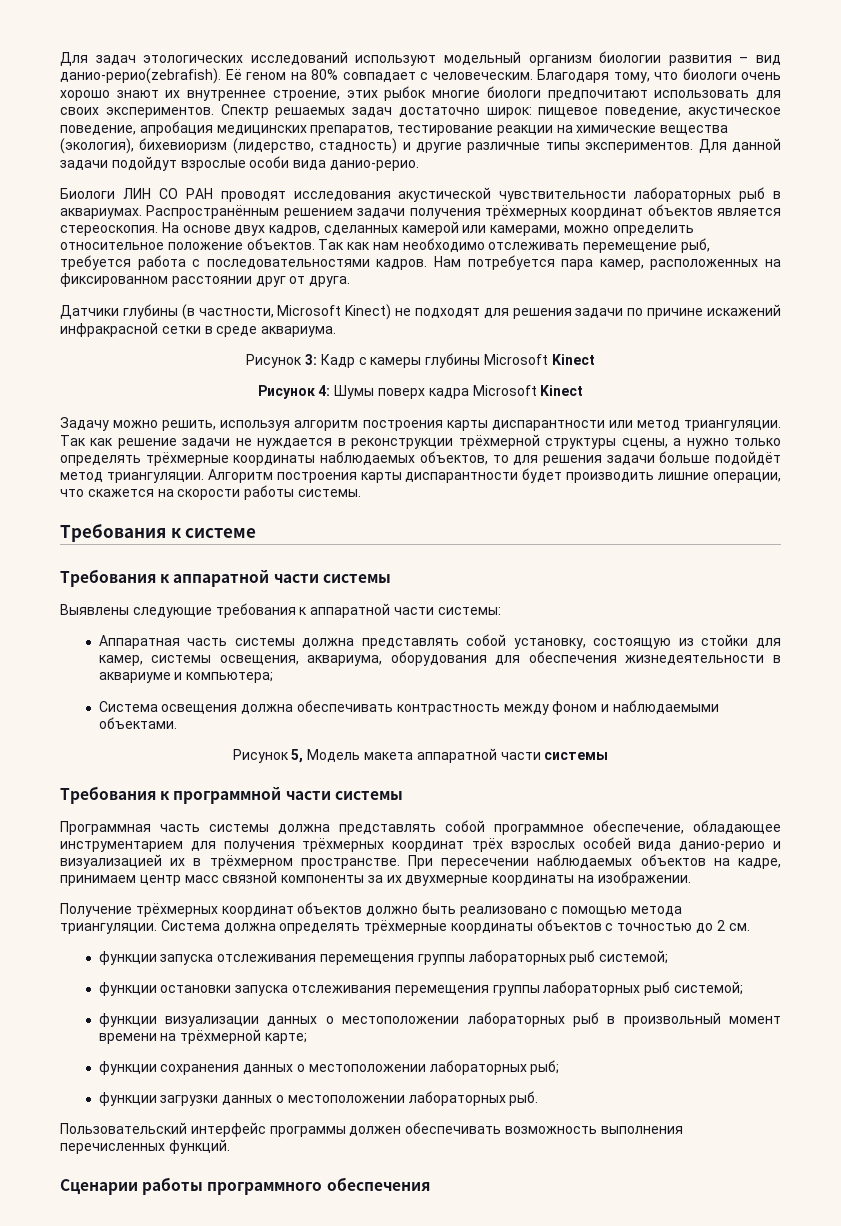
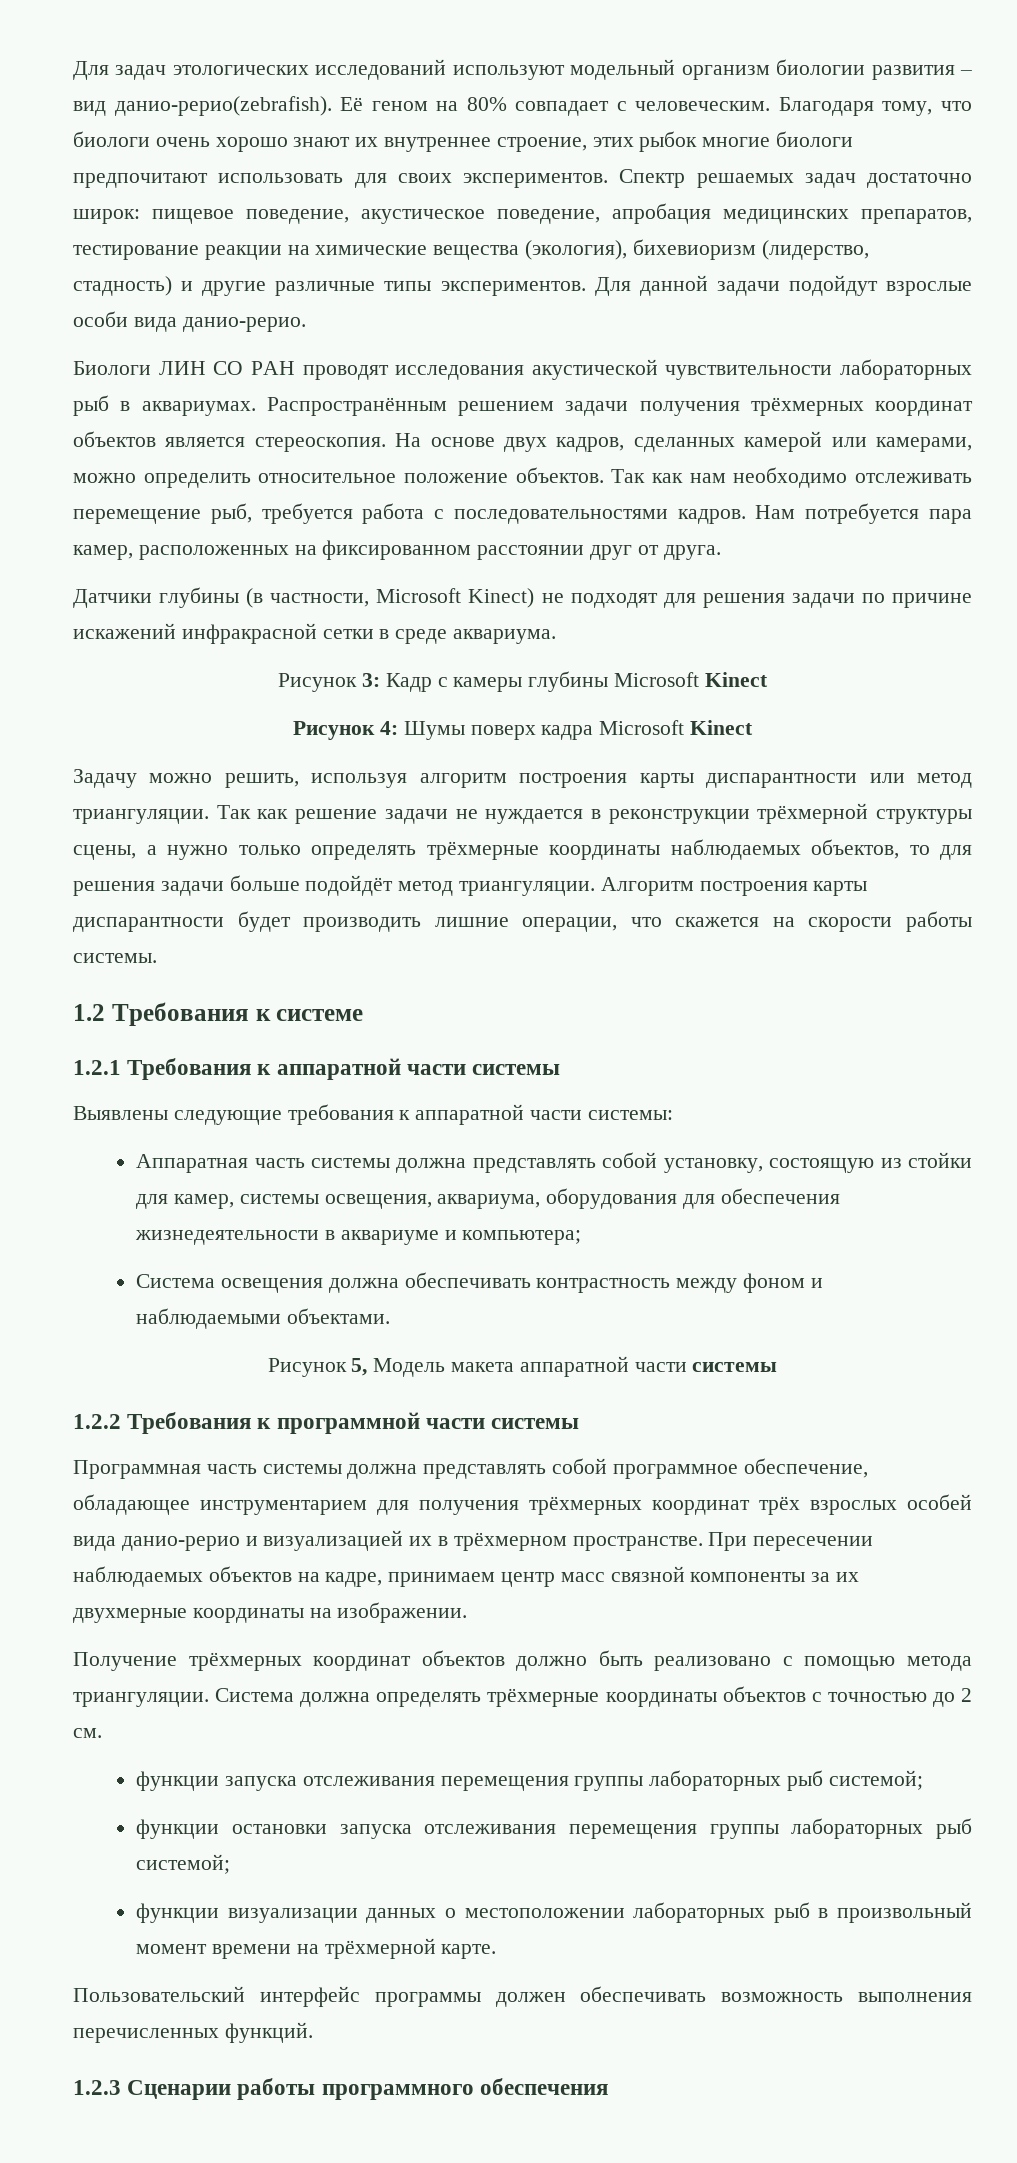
- Требования к системе
+ 1.2 Требования к системе
- Требования к аппаратной части системы
+ 1.2.1 Требования к аппаратной части системы
- Требования к программной части системы
+ 1.2.2 Требования к программной части системы
- функции визуализации данных о местоположении лабораторных рыб в произвольный момент времени на трёхмерной карте;
- функции сохранения данных о местоположении лабораторных рыб;
- функции загрузки данных о местоположении лабораторных рыб.
+ функции визуализации данных о местоположении лабораторных рыб в произвольный момент времени на трёхмерной карте.
- Сценарии работы программного обеспечения
+ 1.2.3 Сценарии работы программного обеспечения

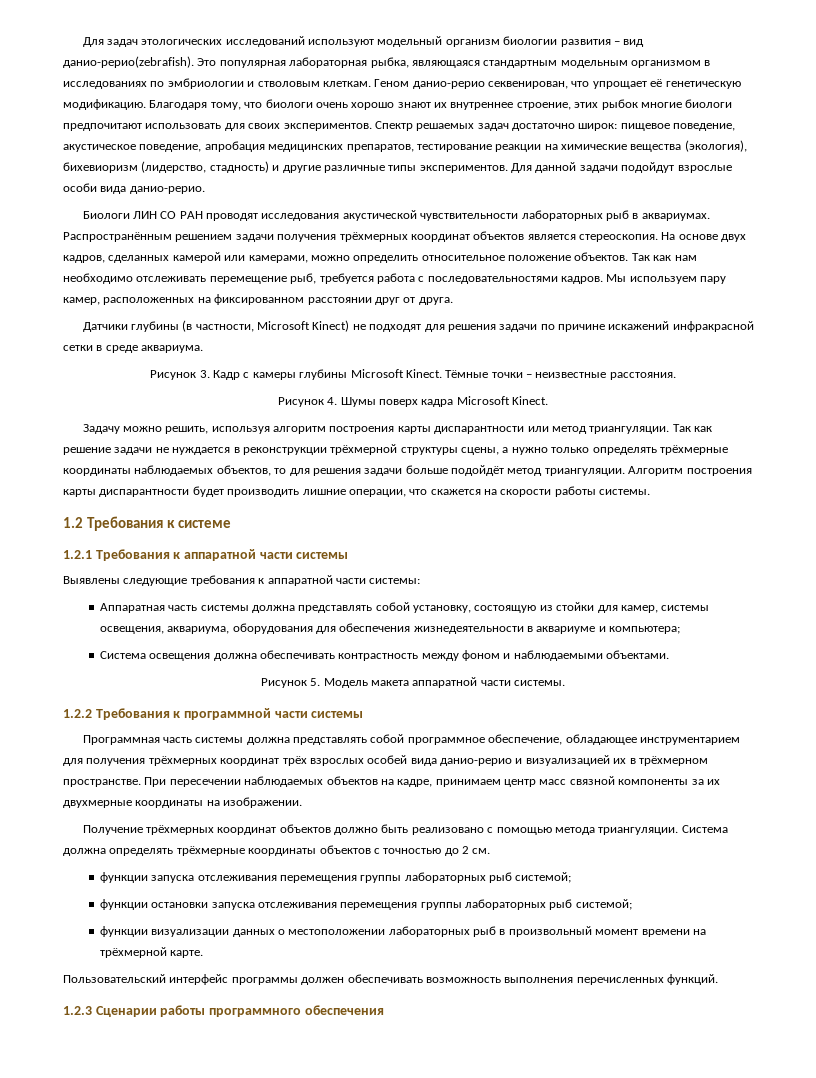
- Её геном на 80% совпадает с человеческим.
+ Это популярная лабораторная рыбка, являющаяся стандартным модельным организмом в исследованиях по эмбриологии и стволовым клеткам. Геном данио-рерио секвенирован, что упрощает её генетическую модификацию.
- Нам потребуется пара камер, расположенных на фиксированном расстоянии друг от друга.
+ Мы используем пару камер, расположенных на фиксированном расстоянии друг от друга.
- Рисунок 3: Кадр с камеры глубины Microsoft Kinect
- Рисунок 4: Шумы поверх кадра Microsoft Kinect
+ Рисунок 3. Кадр с камеры глубины Microsoft Kinect. Тёмные точки – неизвестные расстояния.
+ Рисунок 4. Шумы поверх кадра Microsoft Kinect.
- Рисунок 5, Модель макета аппаратной части системы
+ Рисунок 5. Модель макета аппаратной части системы.

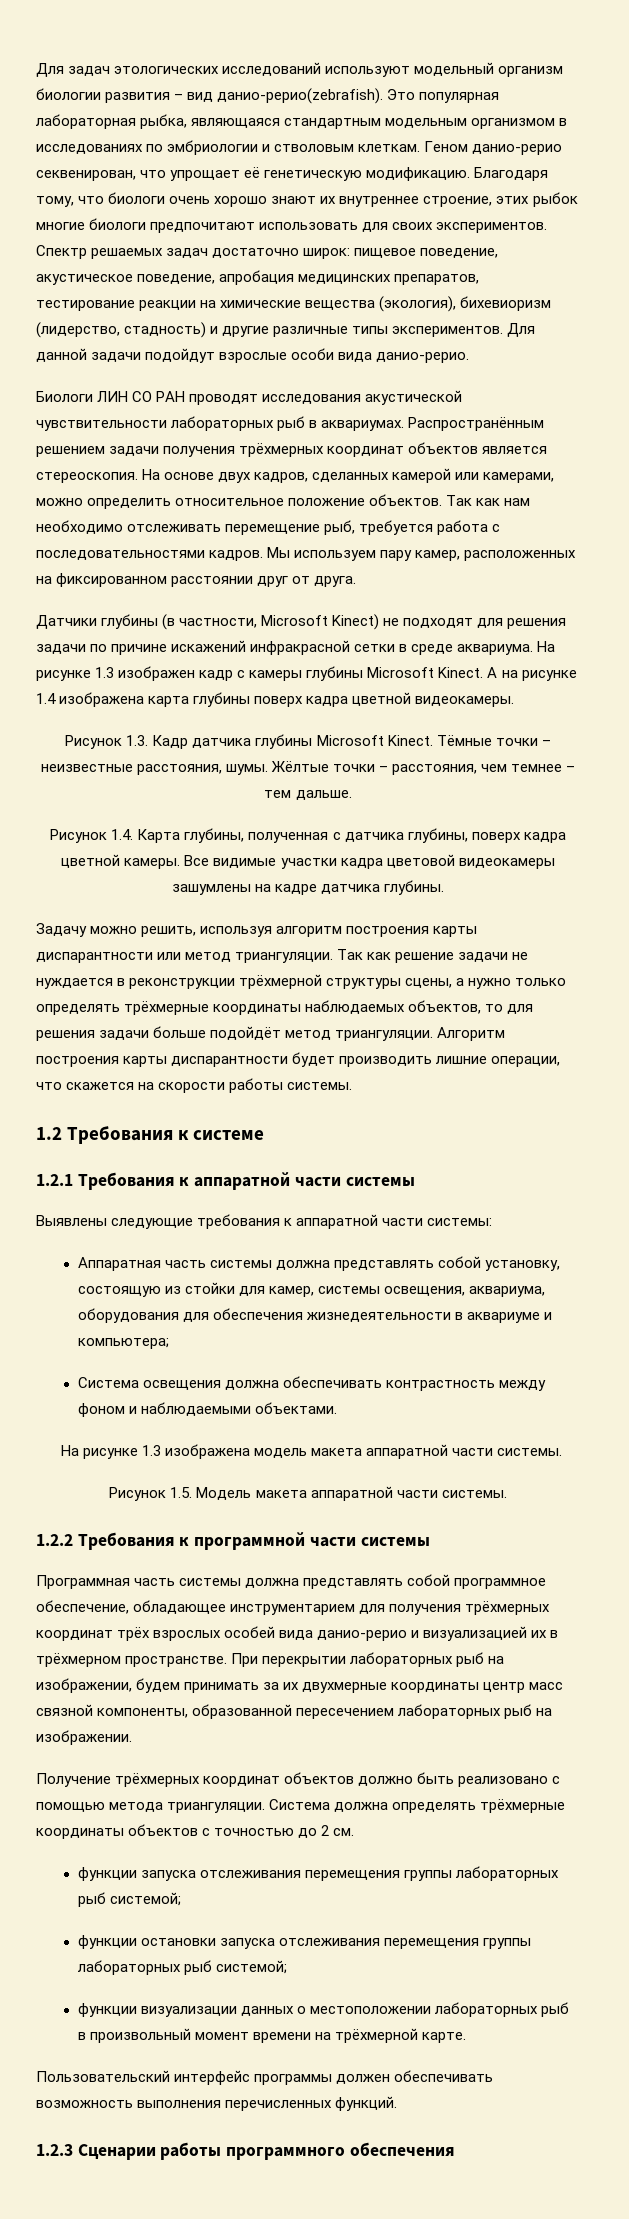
- Датчики глубины (в частности, Microsoft Kinect) не подходят для решения задачи по причине искажений инфракрасной сетки в среде аквариума.
- Рисунок 3. Кадр с камеры глубины Microsoft Kinect.
+ Датчики глубины (в частности, Microsoft Kinect) не подходят для решения задачи по причине искажений инфракрасной сетки в среде аквариума. На рисунке 1.3 изображен кадр с камеры глубины Microsoft Kinect. А на рисунке 1.4 изображена карта глубины поверх кадра цветной видеокамеры.
+ Рисунок 1.3. Кадр датчика глубины Microsoft Kinect.
- Тёмные точки – неизвестные расстояния.
- Рисунок 4. Шумы поверх кадра Microsoft Kinect.
+ Тёмные точки – неизвестные расстояния, шумы. Жёлтые точки – расстояния, чем темнее – тем дальше.
+ Рисунок 1.4. Карта глубины, полученная с датчика глубины, поверх кадра цветной камеры. Все видимые участки кадра цветовой видеокамеры зашумлены на кадре датчика глубины.
- Рисунок 5. Модель макета аппаратной части системы.
+ На рисунке 1.3 изображена модель макета аппаратной части системы.
+ Рисунок 1.5. Модель макета аппаратной части системы.
- При пересечении наблюдаемых объектов на кадре, принимаем центр масс связной компоненты за их двухмерные координаты на изображении.
+ При перекрытии лабораторных рыб на изображении, будем принимать за их двухмерные координаты центр масс связной компоненты, образованной пересечением лабораторных рыб на изображении.

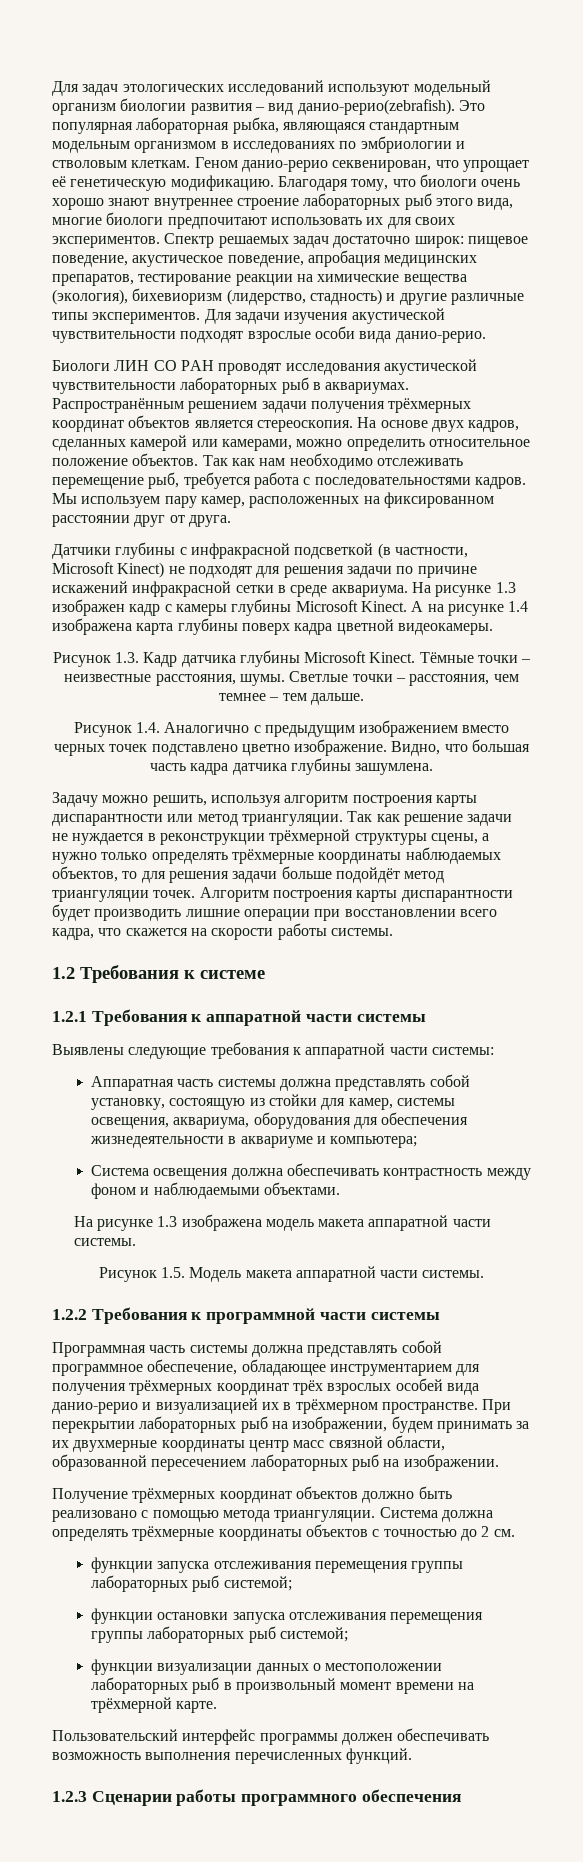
- Благодаря тому, что биологи очень хорошо знают их внутреннее строение, этих рыбок многие биологи предпочитают использовать для своих экспериментов.
+ Благодаря тому, что биологи очень хорошо знают внутреннее строение лабораторных рыб этого вида, многие биологи предпочитают использовать их для своих экспериментов.
- Для данной задачи подойдут взрослые особи вида данио-рерио.
+ Для задачи изучения акустической чувствительности подходят взрослые особи вида данио-рерио.
- Датчики глубины (в частности, Microsoft Kinect) не подходят для решения задачи по причине искажений инфракрасной сетки в среде аквариума.
+ Датчики глубины с инфракрасной подсветкой (в частности, Microsoft Kinect) не подходят для решения задачи по причине искажений инфракрасной сетки в среде аквариума.
- Жёлтые точки – расстояния, чем темнее – тем дальше.
+ Светлые точки – расстояния, чем темнее – тем дальше.
- Рисунок 1.4. Карта глубины, полученная с датчика глубины, поверх кадра цветной камеры. Все видимые участки кадра цветовой видеокамеры зашумлены на кадре датчика глубины.
+ Рисунок 1.4. Аналогично с предыдущим изображением вместо черных точек подставлено цветно изображение. Видно, что большая часть кадра датчика глубины зашумлена.
- Так как решение задачи не нуждается в реконструкции трёхмерной структуры сцены, а нужно только определять трёхмерные координаты наблюдаемых объектов, то для решения задачи больше подойдёт метод триангуляции.
+ Так как решение задачи не нуждается в реконструкции трёхмерной структуры сцены, а нужно только определять трёхмерные координаты наблюдаемых объектов, то для решения задачи больше подойдёт метод триангуляции точек.
- Алгоритм построения карты диспарантности будет производить лишние операции, что скажется на скорости работы системы.
+ Алгоритм построения карты диспарантности будет производить лишние операции при восстановлении всего кадра, что скажется на скорости работы системы.
- При перекрытии лабораторных рыб на изображении, будем принимать за их двухмерные координаты центр масс связной компоненты, образованной пересечением лабораторных рыб на изображении.
+ При перекрытии лабораторных рыб на изображении, будем принимать за их двухмерные координаты центр масс связной области, образованной пересечением лабораторных рыб на изображении.

